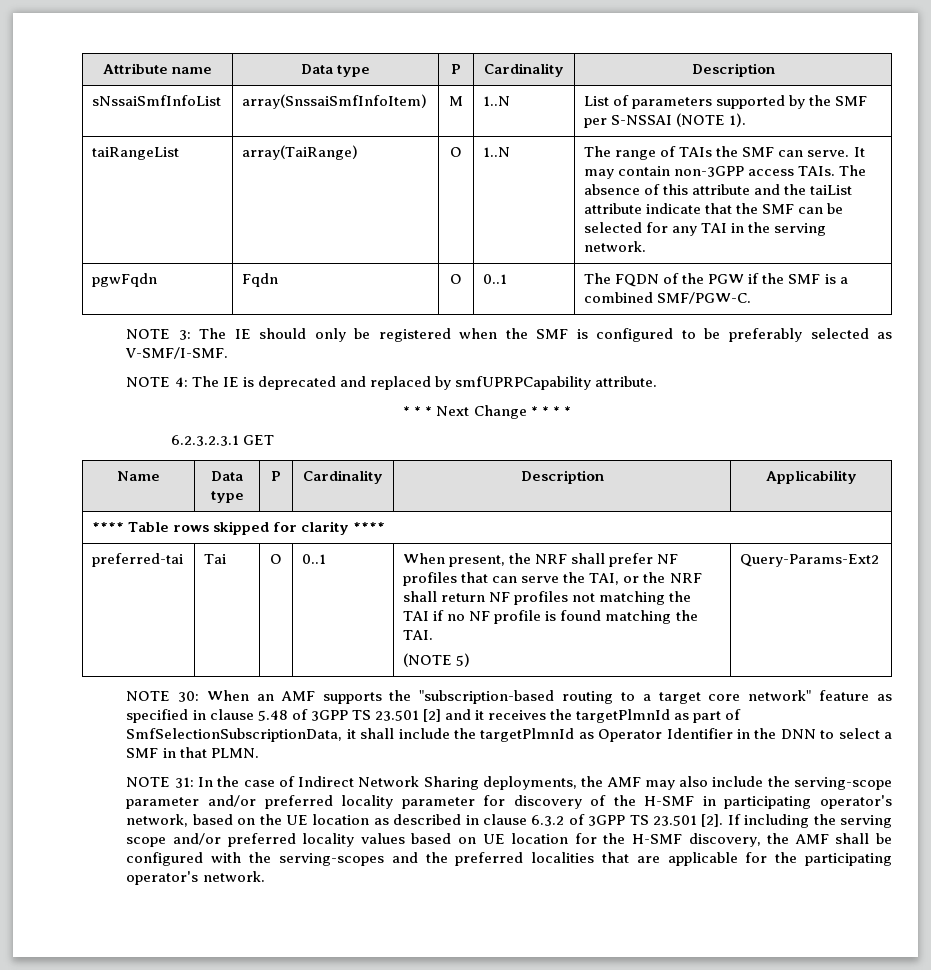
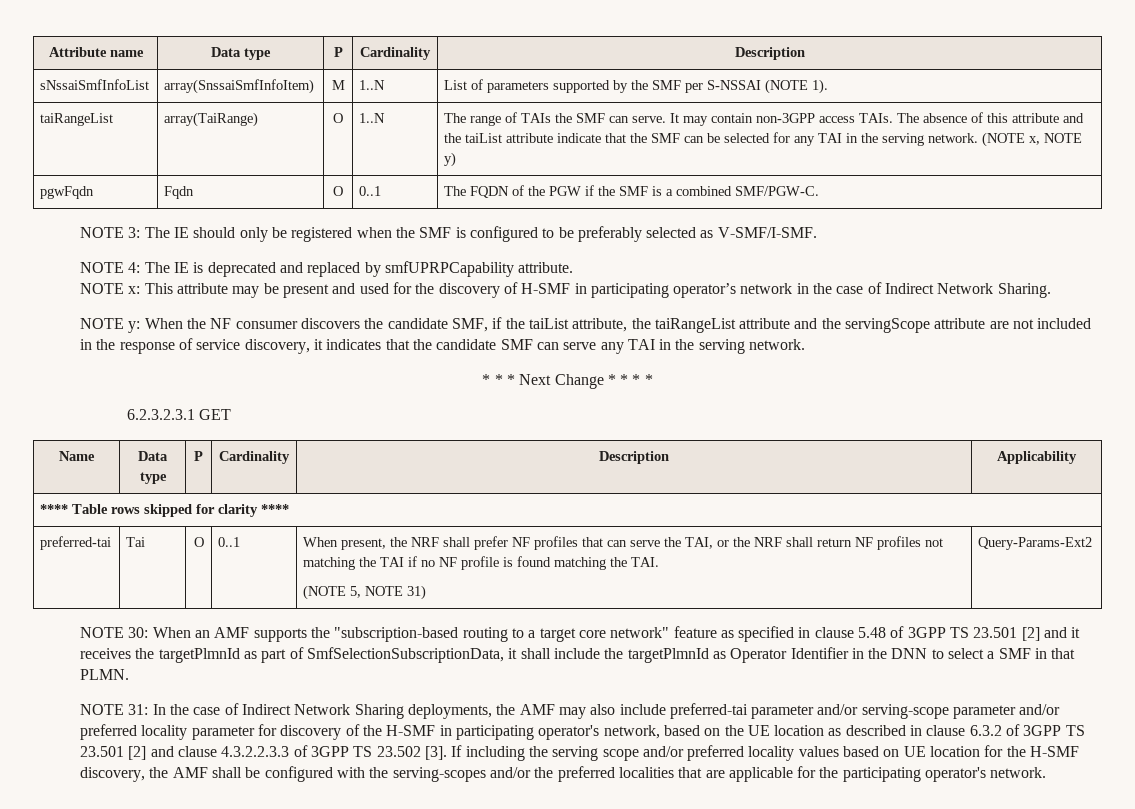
+ (NOTE x, NOTE y)
+ NOTE x: This attribute may be present and used for the discovery of H-SMF in participating operator’s network in the case of Indirect Network Sharing.
+ NOTE y: When the NF consumer discovers the candidate SMF, if the taiList attribute, the taiRangeList attribute and the servingScope attribute are not included in the response of service discovery, it indicates that the candidate SMF can serve any TAI in the serving network.
- (NOTE 5)
+ (NOTE 5, NOTE 31)
- NOTE 31: In the case of Indirect Network Sharing deployments, the AMF may also include the serving-scope parameter and/or preferred locality parameter for discovery of the H-SMF in participating operator's network, based on the UE location as described in clause 6.3.2 of 3GPP TS 23.501 [2].
+ NOTE 31: In the case of Indirect Network Sharing deployments, the AMF may also include preferred-tai parameter and/or serving-scope parameter and/or preferred locality parameter for discovery of the H-SMF in participating operator's network, based on the UE location as described in clause 6.3.2 of 3GPP TS 23.501 [2] and clause 4.3.2.2.3.3 of 3GPP TS 23.502 [3].
- If including the serving scope and/or preferred locality values based on UE location for the H-SMF discovery, the AMF shall be configured with the serving-scopes and the preferred localities that are applicable for the participating operator's network.
+ If including the serving scope and/or preferred locality values based on UE location for the H-SMF discovery, the AMF shall be configured with the serving-scopes and/or the preferred localities that are applicable for the participating operator's network.

